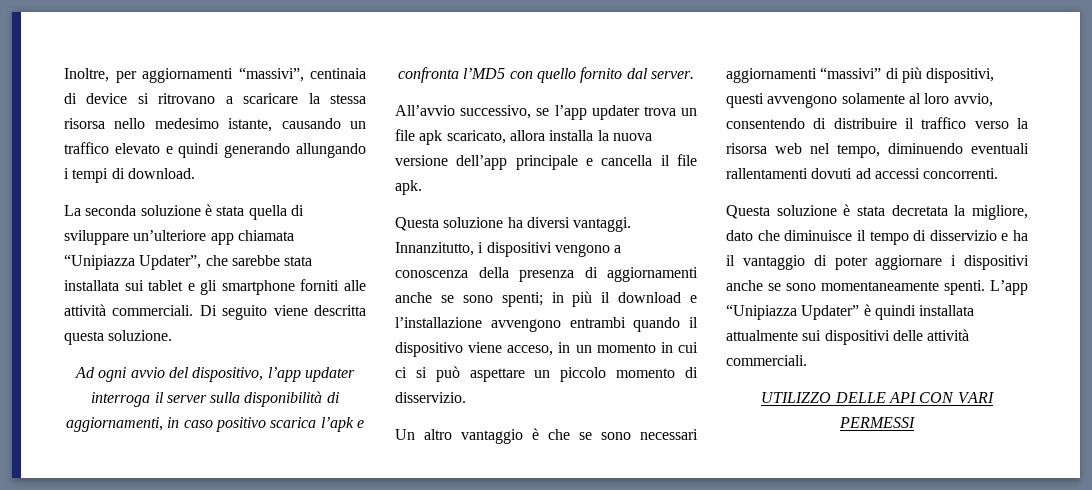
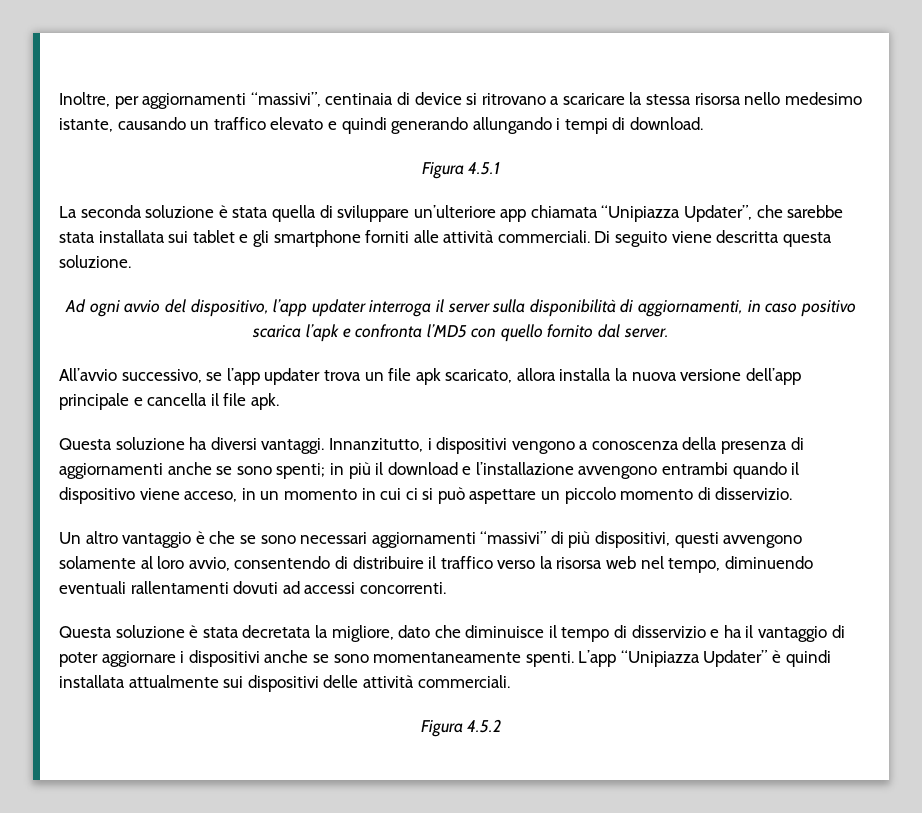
+ Figura 4.5.1
- UTILIZZO DELLE API CON VARI PERMESSI
+ Figura 4.5.2

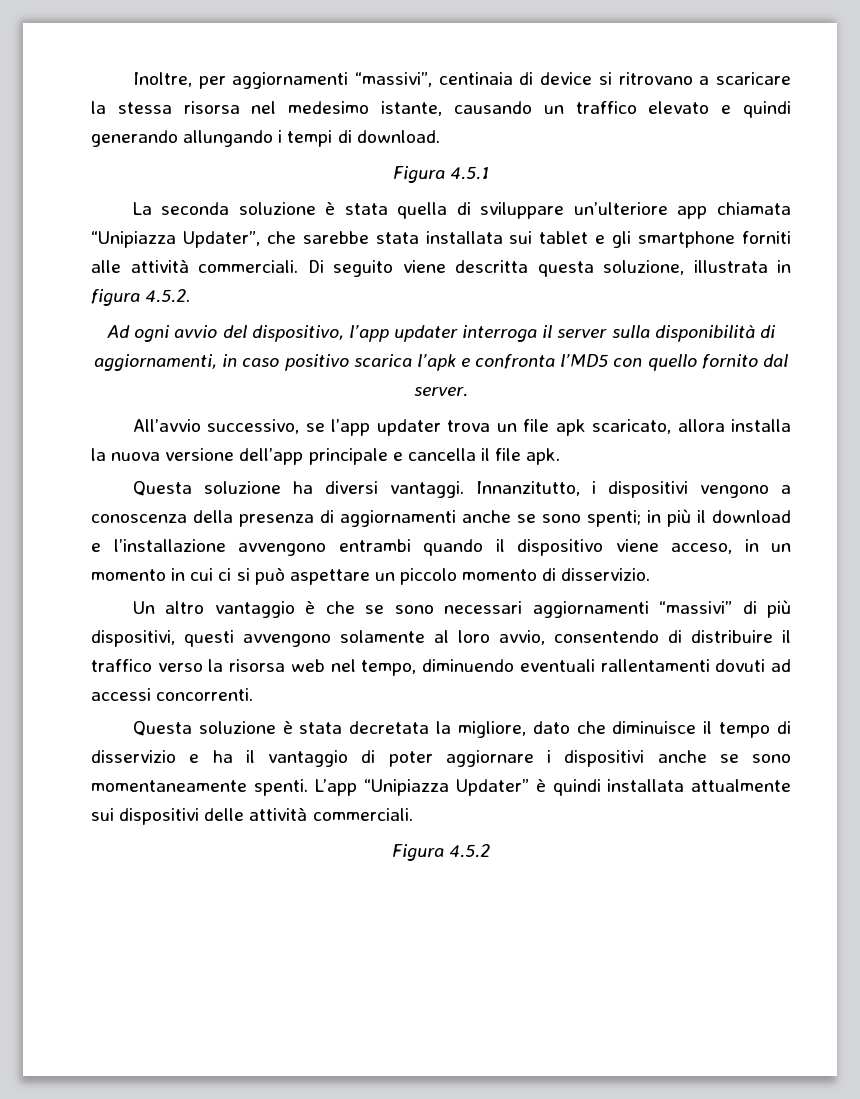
- Inoltre, per aggiornamenti “massivi”, centinaia di device si ritrovano a scaricare la stessa risorsa nello medesimo istante, causando un traffico elevato e quindi generando allungando i tempi di download.
+ Inoltre, per aggiornamenti “massivi”, centinaia di device si ritrovano a scaricare la stessa risorsa nel medesimo istante, causando un traffico elevato e quindi generando allungando i tempi di download.
- Di seguito viene descritta questa soluzione.
+ Di seguito viene descritta questa soluzione, illustrata in figura 4.5.2.

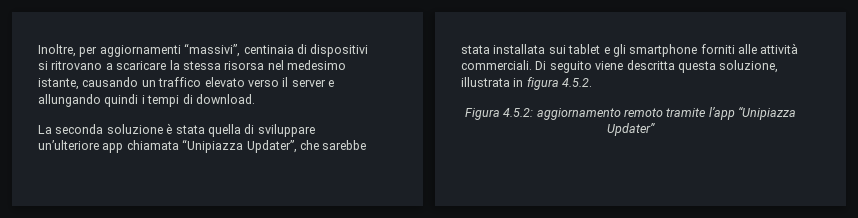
- Inoltre, per aggiornamenti “massivi”, centinaia di device si ritrovano a scaricare la stessa risorsa nel medesimo istante, causando un traffico elevato e quindi generando allungando i tempi di download.
+ Inoltre, per aggiornamenti “massivi”, centinaia di dispositivi si ritrovano a scaricare la stessa risorsa nel medesimo istante, causando un traffico elevato verso il server e allungando quindi i tempi di download.
- Figura 4.5.1
- Ad ogni avvio del dispositivo, l’app updater interroga il server sulla disponibilità di aggiornamenti, in caso positivo scarica l’apk e confronta l’MD5 con quello fornito dal server.
- All’avvio successivo, se l’app updater trova un file apk scaricato, allora installa la nuova versione dell’app principale e cancella il file apk.
- Questa soluzione ha diversi vantaggi. Innanzitutto, i dispositivi vengono a conoscenza della presenza di aggiornamenti anche se sono spenti; in più il download e l’installazione avvengono entrambi quando il dispositivo viene acceso, in un momento in cui ci si può aspettare un piccolo momento di disservizio.
- Un altro vantaggio è che se sono necessari aggiornamenti “massivi” di più dispositivi, questi avvengono solamente al loro avvio, consentendo di distribuire il traffico verso la risorsa web nel tempo, diminuendo eventuali rallentamenti dovuti ad accessi concorrenti.
- Questa soluzione è stata decretata la migliore, dato che diminuisce il tempo di disservizio e ha il vantaggio di poter aggiornare i dispositivi anche se sono momentaneamente spenti. L’app “Unipiazza Updater” è quindi installata attualmente sui dispositivi delle attività commerciali.
- Figura 4.5.2
+ Figura 4.5.2: aggiornamento remoto tramite l’app “Unipiazza Updater”

